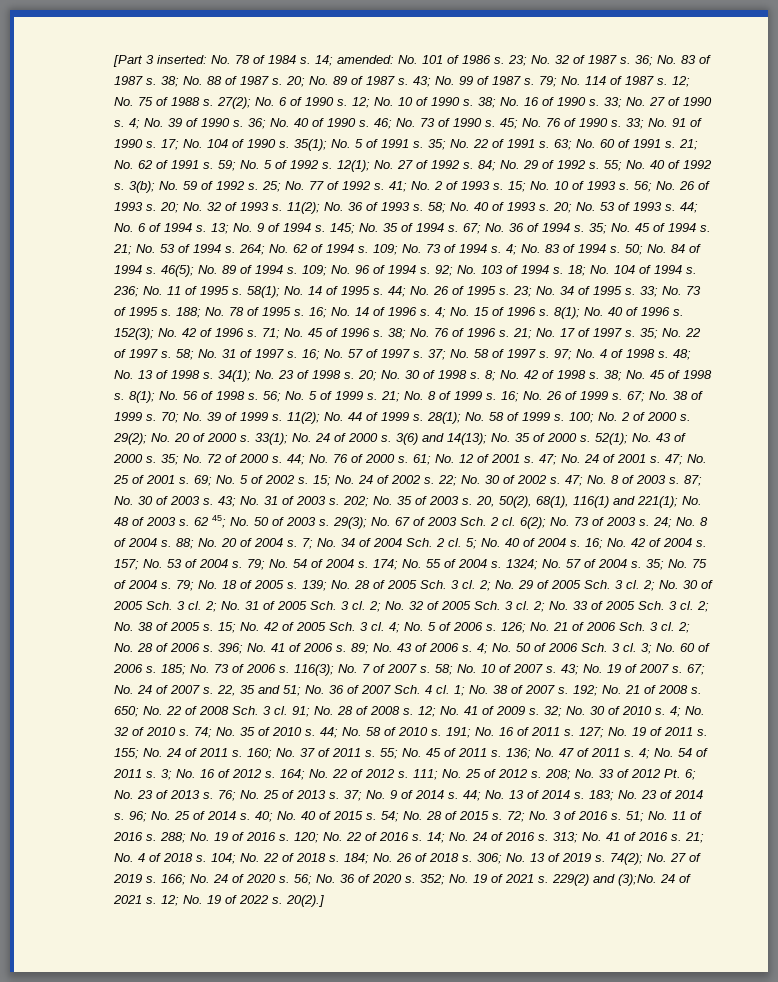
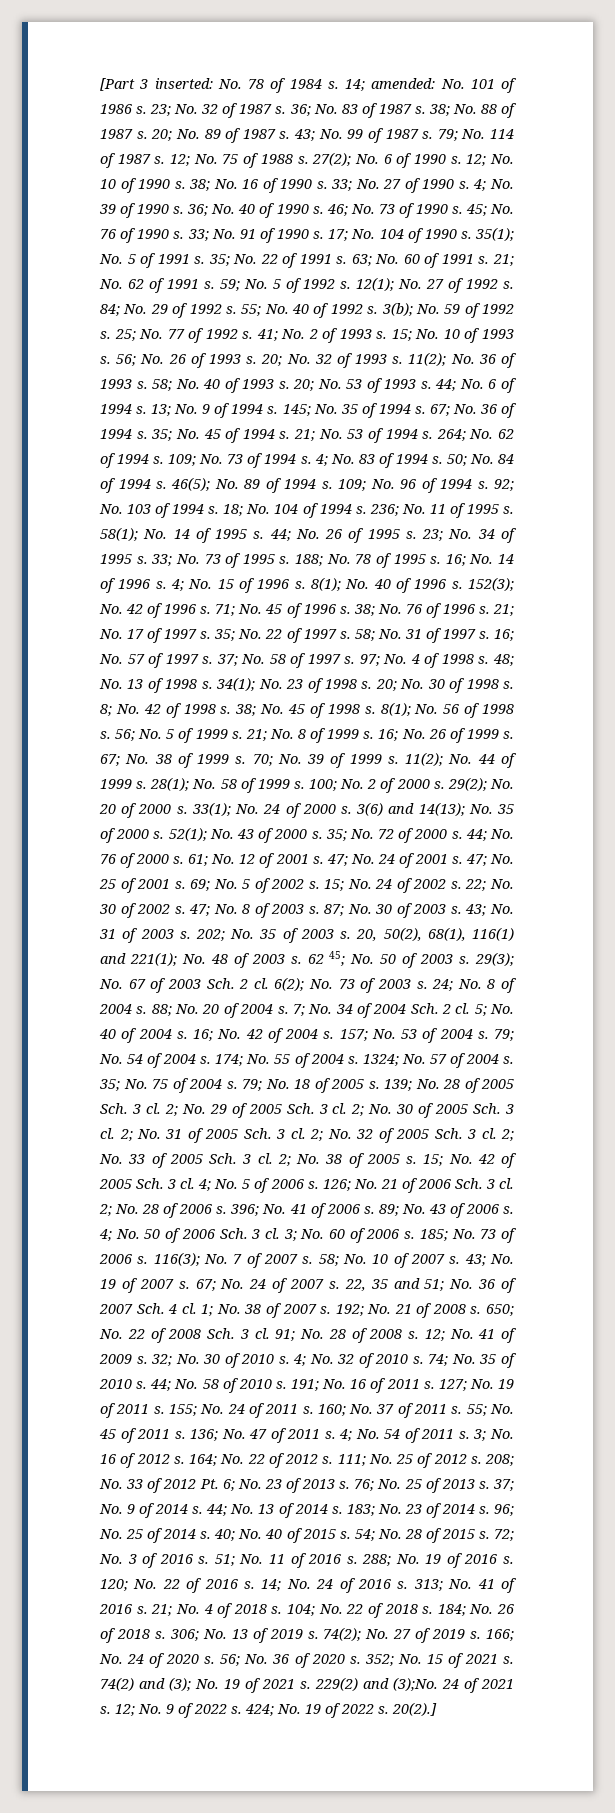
- 352; No. 19 of 2021 s.
+ 352; No. 15 of 2021 s. 74(2) and (3); No. 19 of 2021 s.
- 12; No. 19 of 2022 s.
+ 12; No. 9 of 2022 s. 424; No. 19 of 2022 s.

